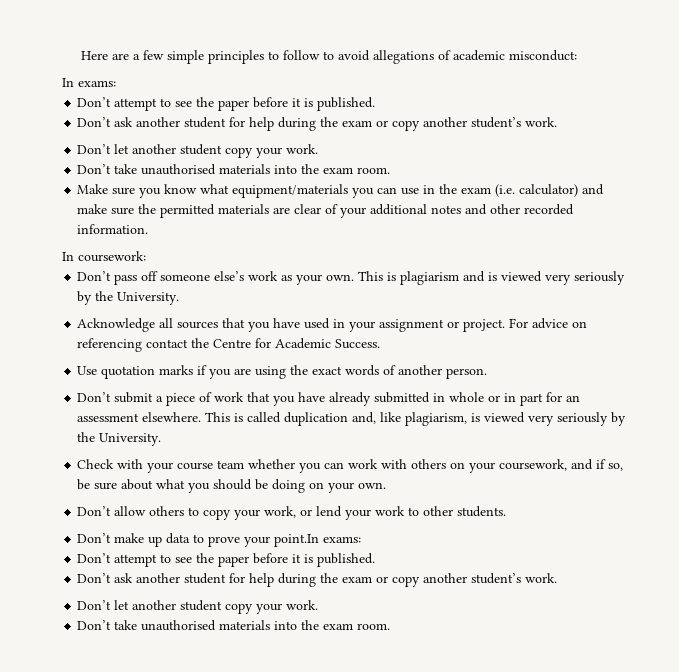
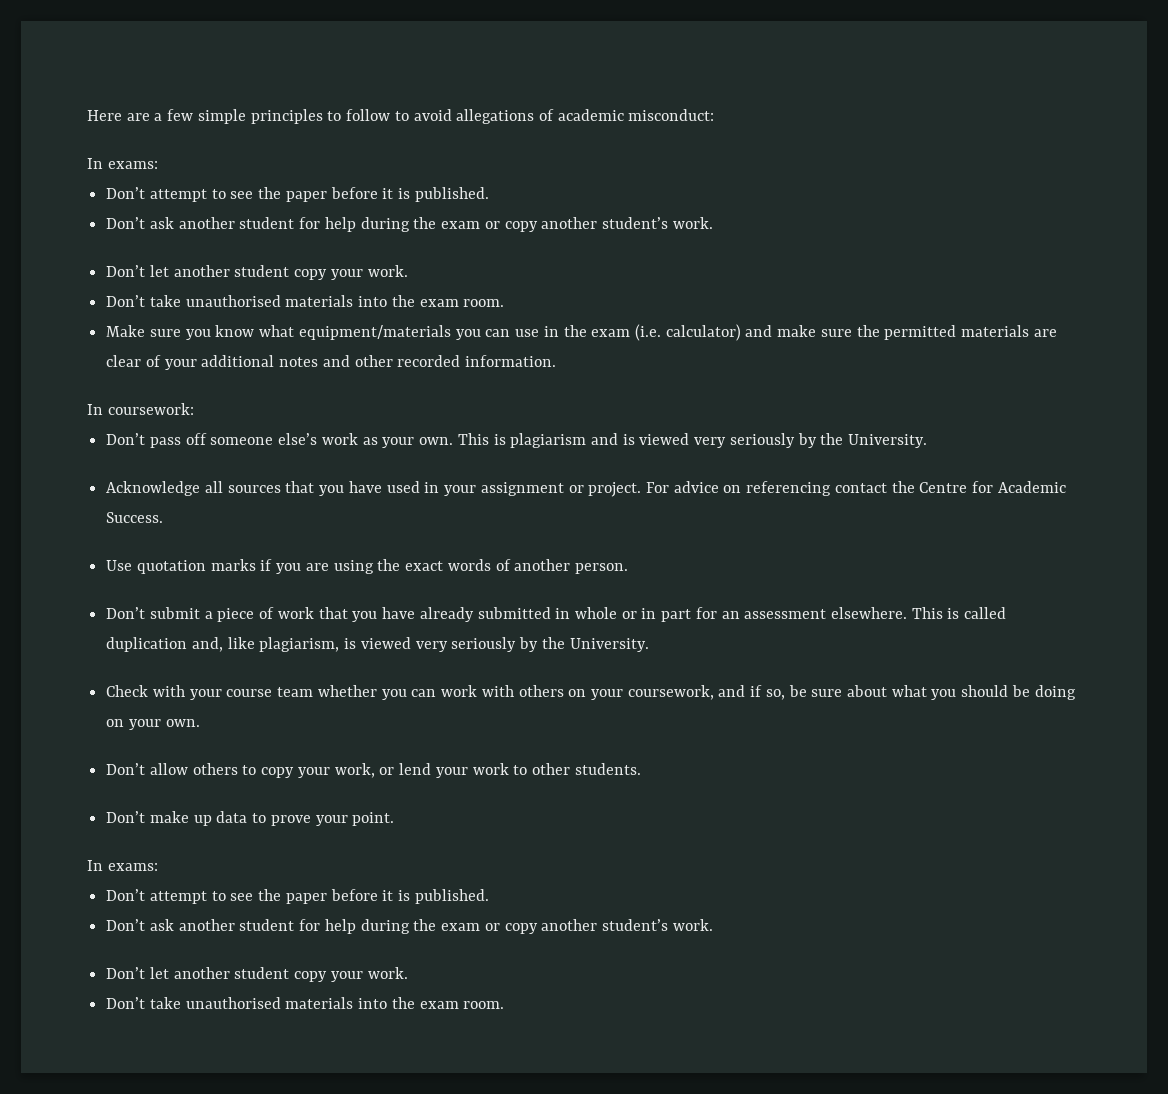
- Don’t make up data to prove your point.In exams:
+ Don’t make up data to prove your point.
+ In exams:

